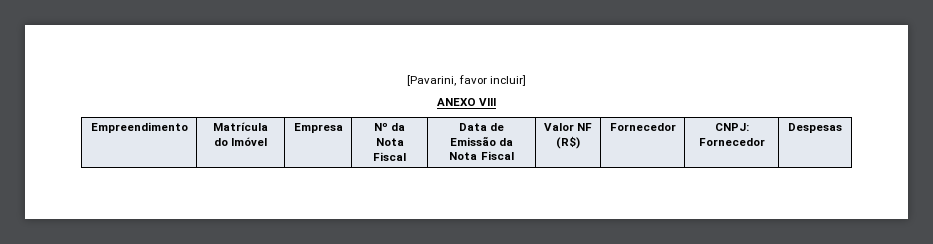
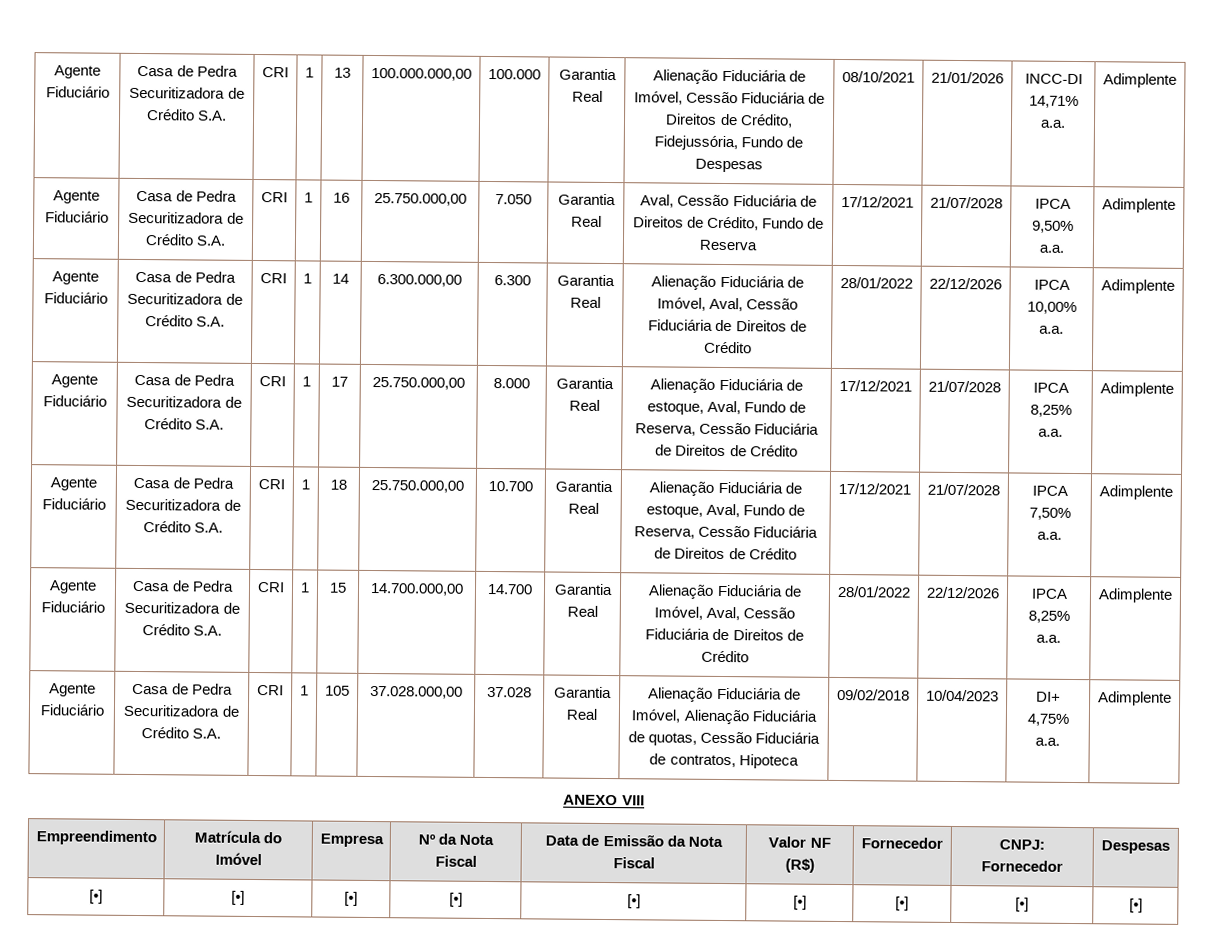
- [Pavarini, favor incluir]
+ Agente Fiduciário | Casa de Pedra Securitizadora de Crédito S.A. | CRI | 1 | 13 | 100.000.000,00 | 100.000 | Garantia Real | Alienação Fiduciária de Imóvel, Cessão Fiduciária de Direitos de Crédito, Fidejussória, Fundo de Despesas | 08/10/2021 | 21/01/2026 | INCC-DI 14,71% a.a. | Adimplente
+ Agente Fiduciário | Casa de Pedra Securitizadora de Crédito S.A. | CRI | 1 | 16 | 25.750.000,00 | 7.050 | Garantia Real | Aval, Cessão Fiduciária de Direitos de Crédito, Fundo de Reserva | 17/12/2021 | 21/07/2028 | IPCA 9,50% a.a. | Adimplente
+ Agente Fiduciário | Casa de Pedra Securitizadora de Crédito S.A. | CRI | 1 | 14 | 6.300.000,00 | 6.300 | Garantia Real | Alienação Fiduciária de Imóvel, Aval, Cessão Fiduciária de Direitos de Crédito | 28/01/2022 | 22/12/2026 | IPCA 10,00% a.a. | Adimplente
+ Agente Fiduciário | Casa de Pedra Securitizadora de Crédito S.A. | CRI | 1 | 17 | 25.750.000,00 | 8.000 | Garantia Real | Alienação Fiduciária de estoque, Aval, Fundo de Reserva, Cessão Fiduciária de Direitos de Crédito | 17/12/2021 | 21/07/2028 | IPCA 8,25% a.a. | Adimplente
+ Agente Fiduciário | Casa de Pedra Securitizadora de Crédito S.A. | CRI | 1 | 18 | 25.750.000,00 | 10.700 | Garantia Real | Alienação Fiduciária de estoque, Aval, Fundo de Reserva, Cessão Fiduciária de Direitos de Crédito | 17/12/2021 | 21/07/2028 | IPCA 7,50% a.a. | Adimplente
+ Agente Fiduciário | Casa de Pedra Securitizadora de Crédito S.A. | CRI | 1 | 15 | 14.700.000,00 | 14.700 | Garantia Real | Alienação Fiduciária de Imóvel, Aval, Cessão Fiduciária de Direitos de Crédito | 28/01/2022 | 22/12/2026 | IPCA 8,25% a.a. | Adimplente
+ Agente Fiduciário | Casa de Pedra Securitizadora de Crédito S.A. | CRI | 1 | 105 | 37.028.000,00 | 37.028 | Garantia Real | Alienação Fiduciária de Imóvel, Alienação Fiduciária de quotas, Cessão Fiduciária de contratos, Hipoteca | 09/02/2018 | 10/04/2023 | DI+ 4,75% a.a. | Adimplente
+ [•] | [•] | [•] | [•] | [•] | [•] | [•] | [•] | [•]

